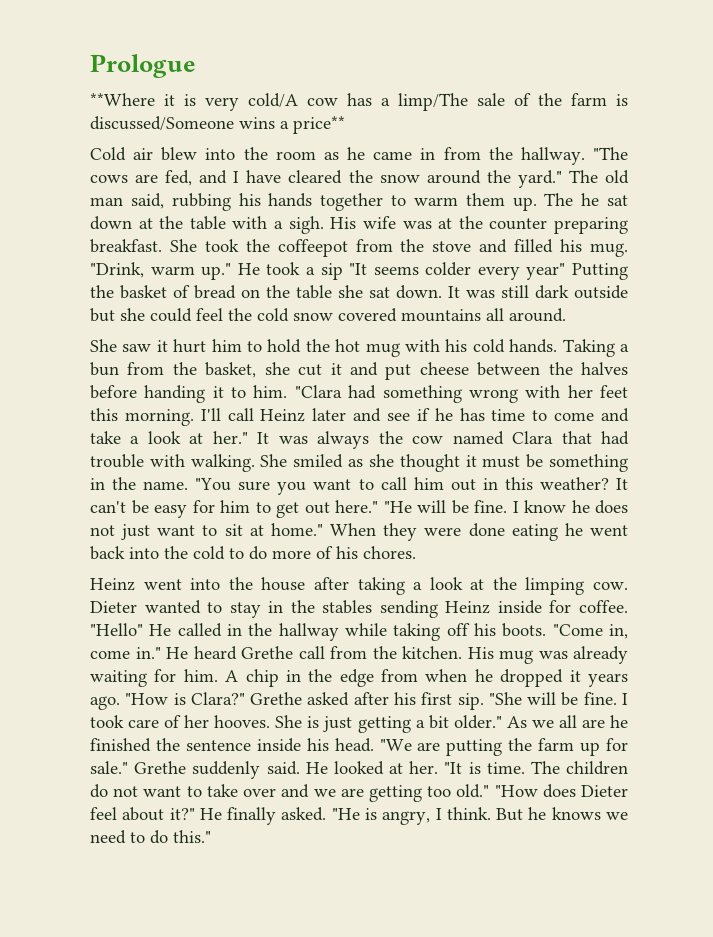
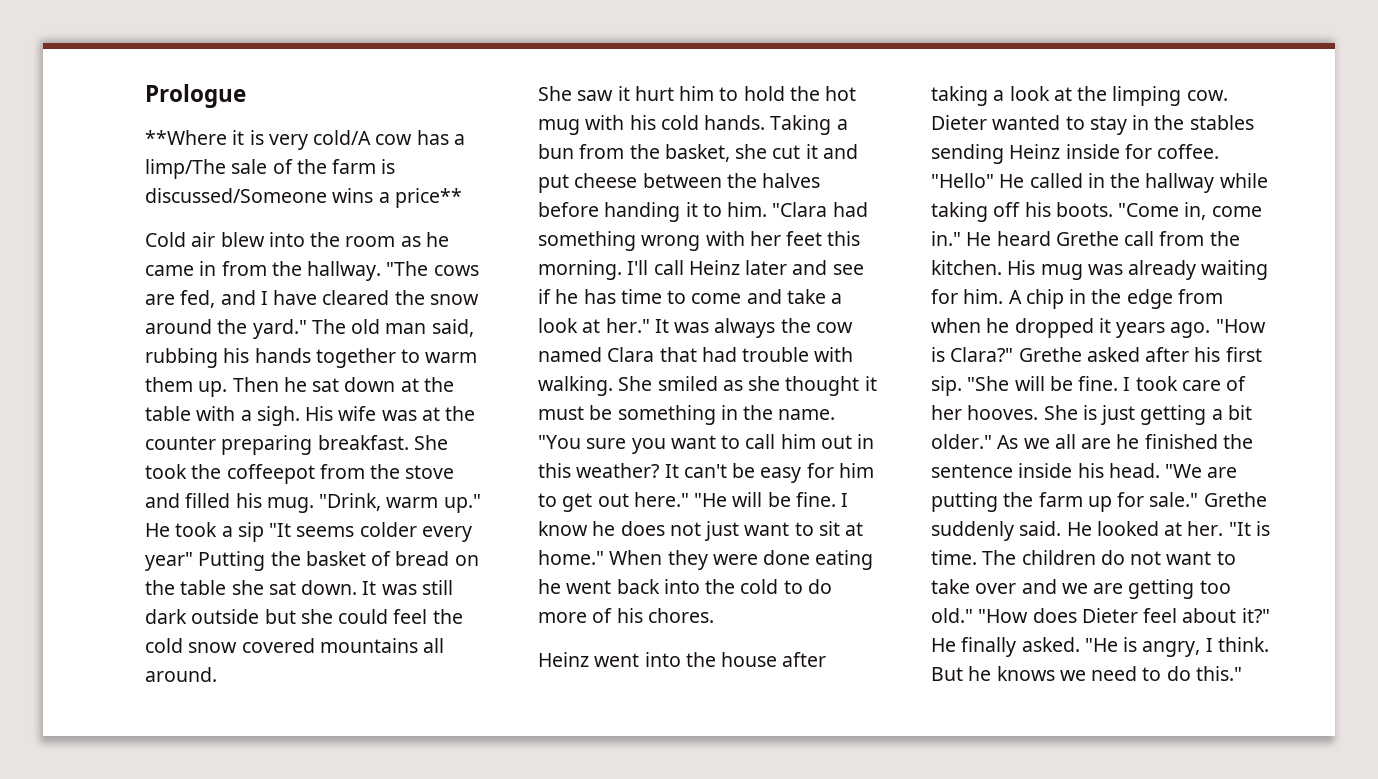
- The he sat down at the table with a sigh.
+ Then he sat down at the table with a sigh.

